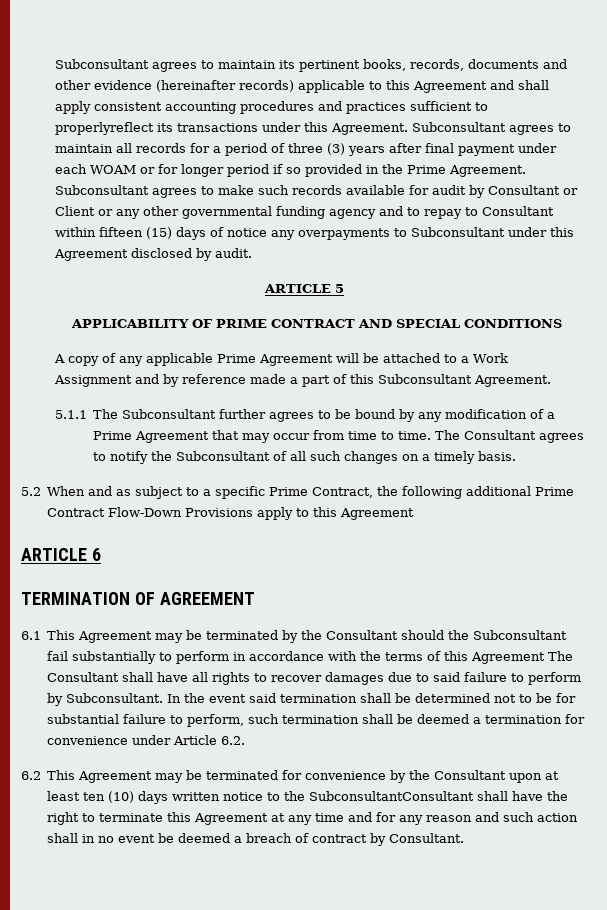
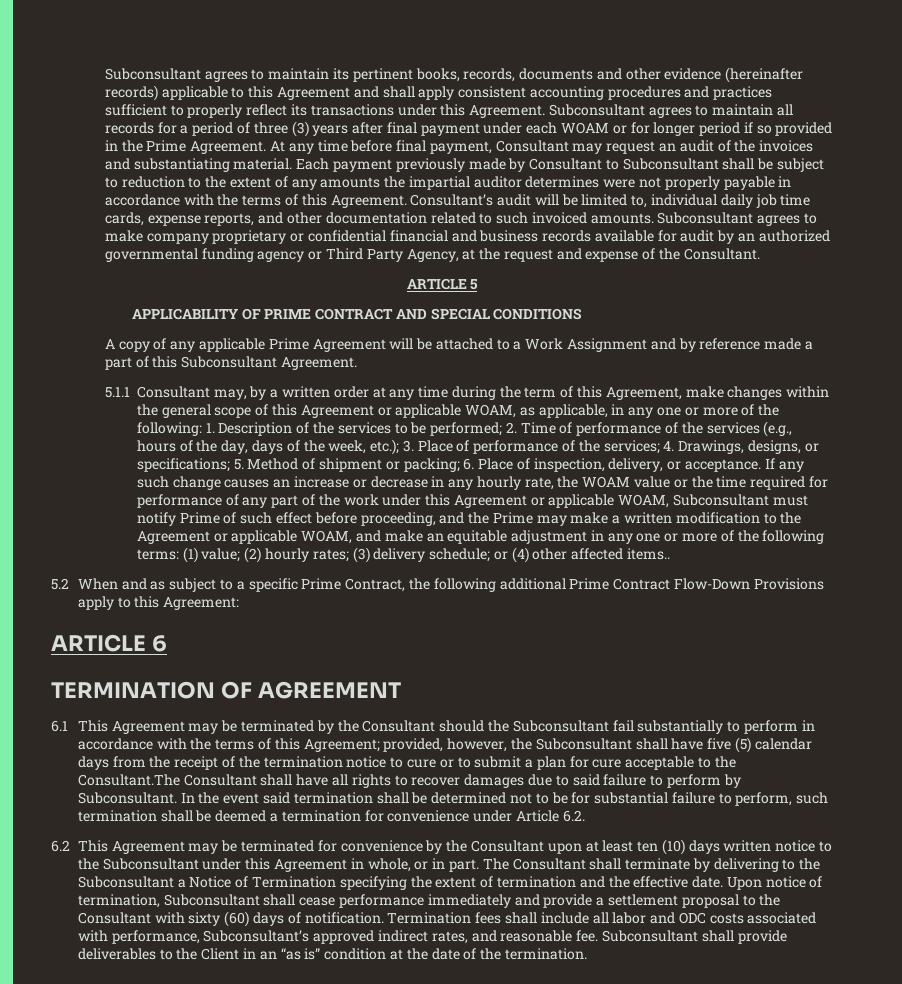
- Subconsultant agrees to maintain its pertinent books, records, documents and other evidence (hereinafter records) applicable to this Agreement and shall apply consistent accounting procedures and practices sufficient to properlyreflect its transactions under this Agreement.
+ Subconsultant agrees to maintain its pertinent books, records, documents and other evidence (hereinafter records) applicable to this Agreement and shall apply consistent accounting procedures and practices sufficient to properly reflect its transactions under this Agreement.
- Subconsultant agrees to make such records available for audit by Consultant or Client or any other governmental funding agency and to repay to Consultant within fifteen (15) days of notice any overpayments to Subconsultant under this Agreement disclosed by audit.
+ At any time before final payment, Consultant may request an audit of the invoices and substantiating material. Each payment previously made by Consultant to Subconsultant shall be subject to reduction to the extent of any amounts the impartial auditor determines were not properly payable in accordance with the terms of this Agreement. Consultant’s audit will be limited to, individual daily job time cards, expense reports, and other documentation related to such invoiced amounts. Subconsultant agrees to make company proprietary or confidential financial and business records available for audit by an authorized governmental funding agency or Third Party Agency, at the request and expense of the Consultant.
- 5.1.1 The Subconsultant further agrees to be bound by any modification of a Prime Agreement that may occur from time to time. The Consultant agrees to notify the Subconsultant of all such changes on a timely basis.
+ 5.1.1 Consultant may, by a written order at any time during the term of this Agreement, make changes within the general scope of this Agreement or applicable WOAM, as applicable, in any one or more of the following: 1. Description of the services to be performed; 2. Time of performance of the services (e.g., hours of the day, days of the week, etc.); 3. Place of performance of the services; 4. Drawings, designs, or specifications; 5. Method of shipment or packing; 6. Place of inspection, delivery, or acceptance. If any such change causes an increase or decrease in any hourly rate, the WOAM value or the time required for performance of any part of the work under this Agreement or applicable WOAM, Subconsultant must notify Prime of such effect before proceeding, and the Prime may make a written modification to the Agreement or applicable WOAM, and make an equitable adjustment in any one or more of the following terms: (1) value; (2) hourly rates; (3) delivery schedule; or (4) other affected items..
- 5.2 When and as subject to a specific Prime Contract, the following additional Prime Contract Flow-Down Provisions apply to this Agreement
+ 5.2 When and as subject to a specific Prime Contract, the following additional Prime Contract Flow-Down Provisions apply to this Agreement:
- 6.1 This Agreement may be terminated by the Consultant should the Subconsultant fail substantially to perform in accordance with the terms of this Agreement The Consultant shall have all rights to recover damages due to said failure to perform by Subconsultant.
+ 6.1 This Agreement may be terminated by the Consultant should the Subconsultant fail substantially to perform in accordance with the terms of this Agreement; provided, however, the Subconsultant shall have five (5) calendar days from the receipt of the termination notice to cure or to submit a plan for cure acceptable to the Consultant.The Consultant shall have all rights to recover damages due to said failure to perform by Subconsultant.
- 6.2 This Agreement may be terminated for convenience by the Consultant upon at least ten (10) days written notice to the SubconsultantConsultant shall have the right to terminate this Agreement at any time and for any reason and such action shall in no event be deemed a breach of contract by Consultant.
+ 6.2 This Agreement may be terminated for convenience by the Consultant upon at least ten (10) days written notice to the Subconsultant under this Agreement in whole, or in part. The Consultant shall terminate by delivering to the Subconsultant a Notice of Termination specifying the extent of termination and the effective date. Upon notice of termination, Subconsultant shall cease performance immediately and provide a settlement proposal to the Consultant with sixty (60) days of notification. Termination fees shall include all labor and ODC costs associated with performance, Subconsultant’s approved indirect rates, and reasonable fee. Subconsultant shall provide deliverables to the Client in an “as is” condition at the date of the termination.

